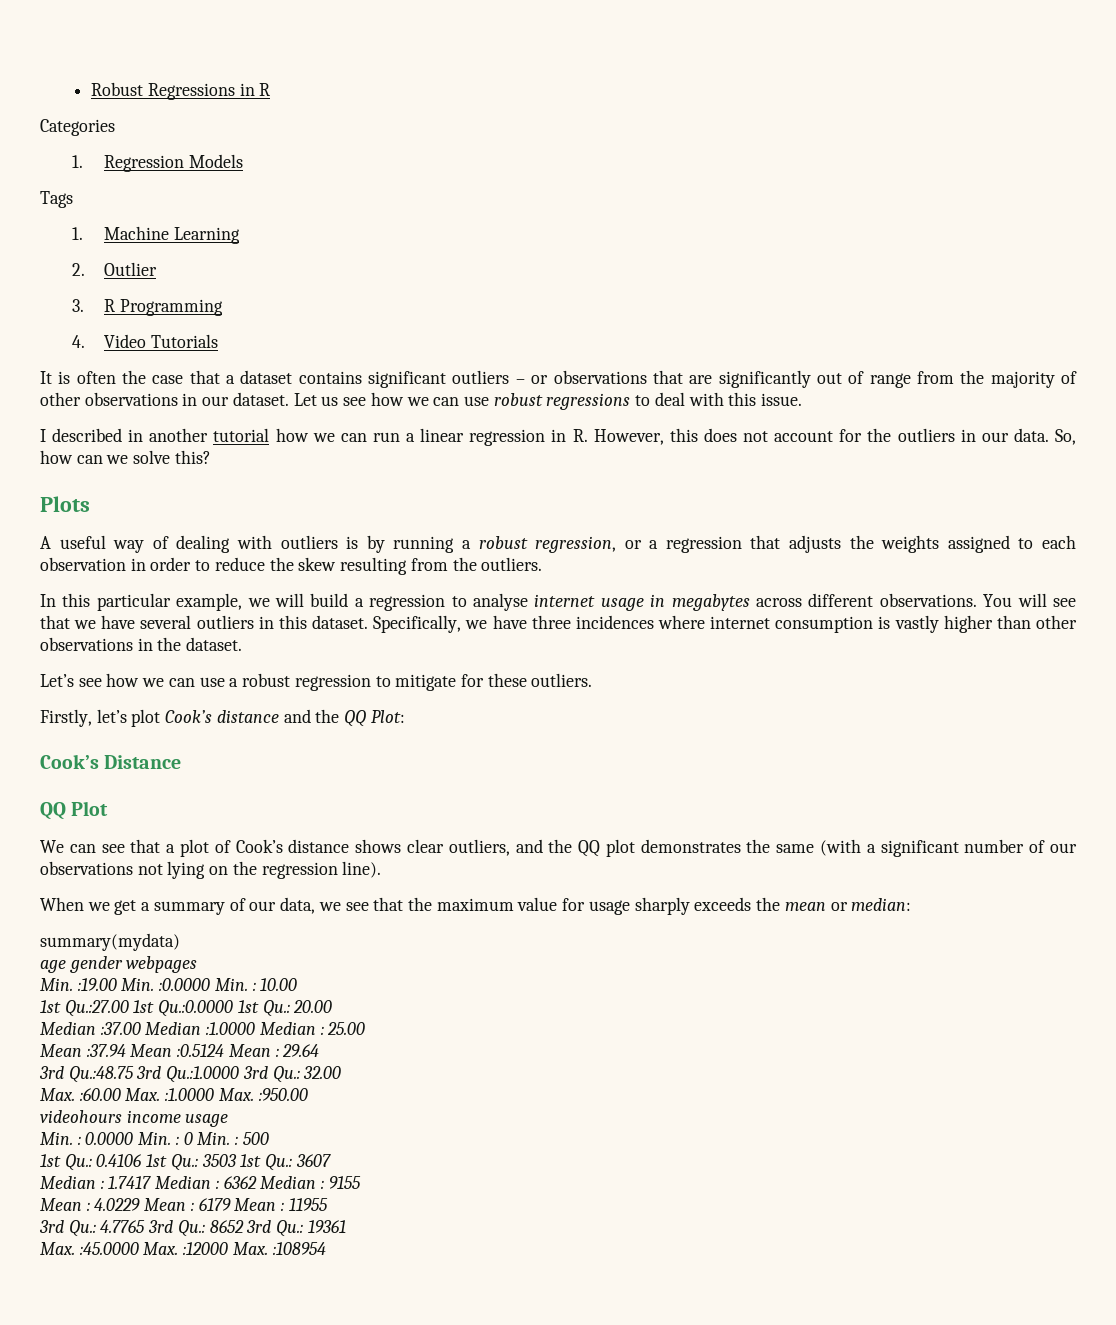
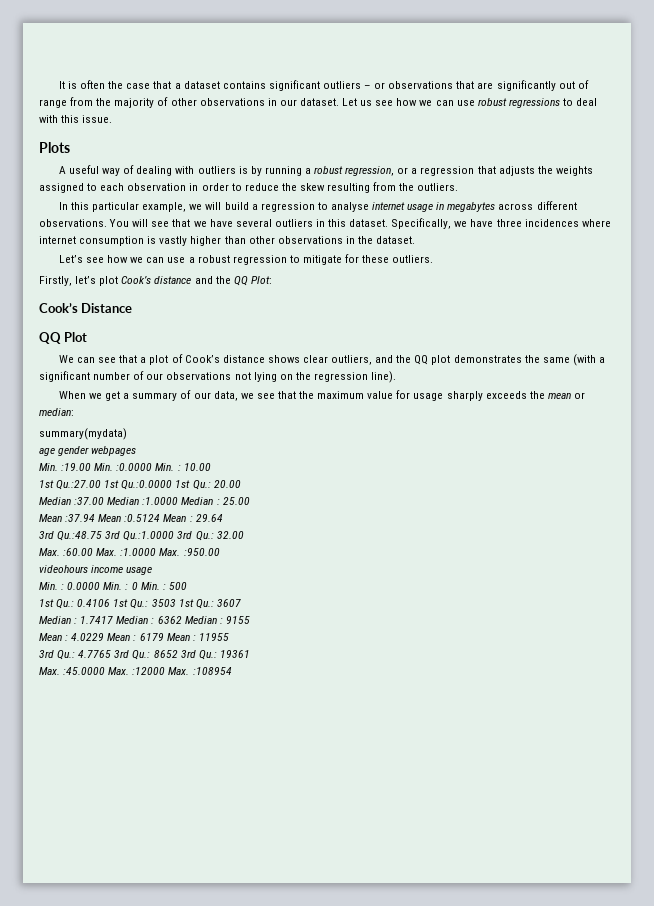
- Robust Regressions in R
- Categories
- 1. Regression Models
- Tags
- 1. Machine Learning
- 2. Outlier
- 3. R Programming
- 4. Video Tutorials
- I described in another tutorial how we can run a linear regression in R. However, this does not account for the outliers in our data. So, how can we solve this?

